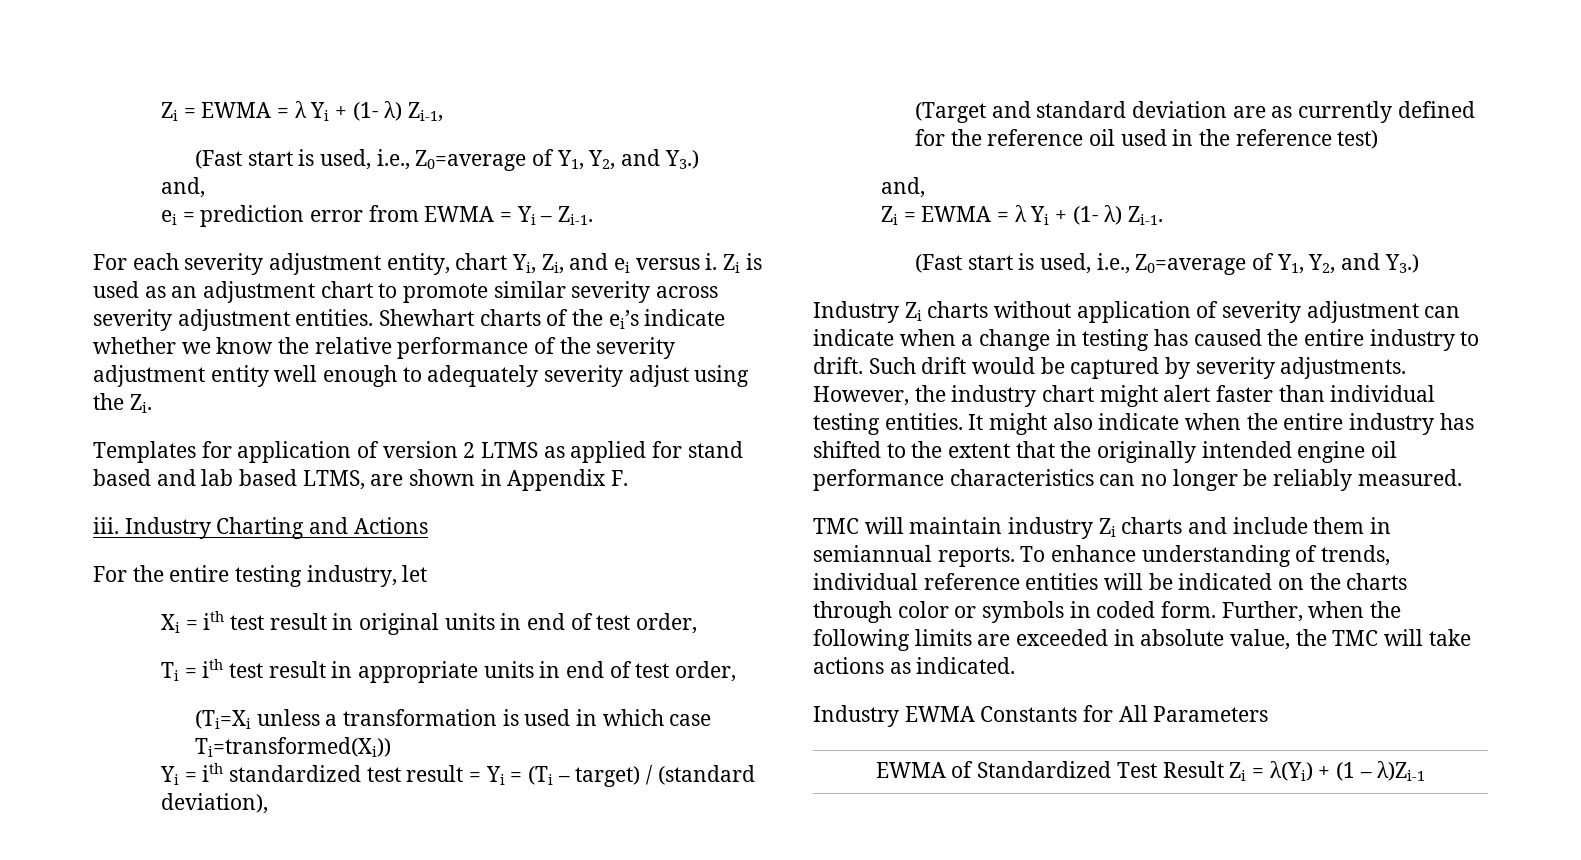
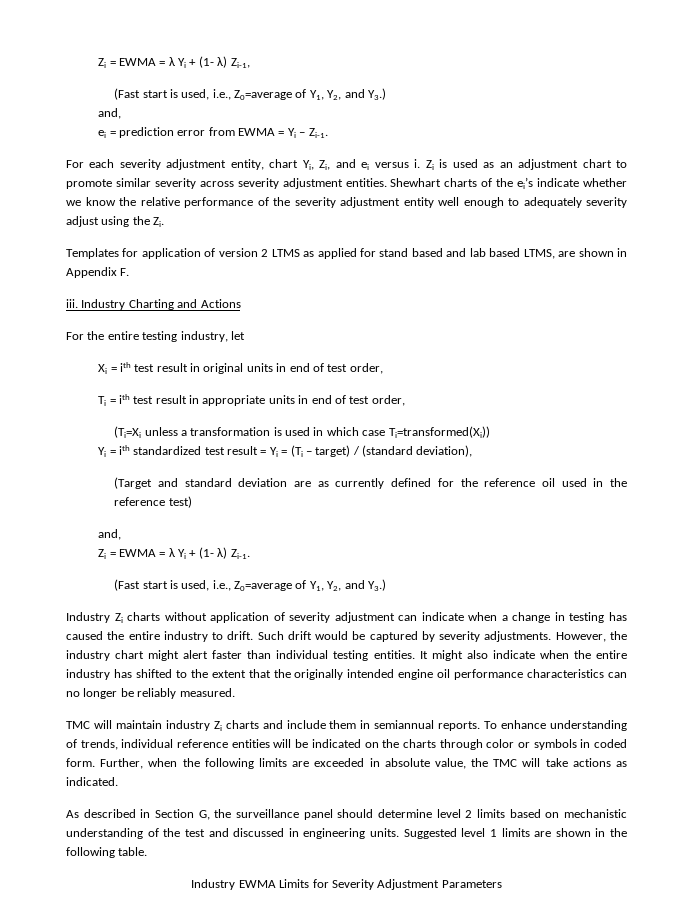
- Industry EWMA Constants for All Parameters
- EWMA of Standardized Test Result Zi = λ(Yi) + (1 – λ)Zi-1
+ As described in Section G, the surveillance panel should determine level 2 limits based on mechanistic understanding of the test and discussed in engineering units. Suggested level 1 limits are shown in the following table.
+ Industry EWMA Limits for Severity Adjustment Parameters

